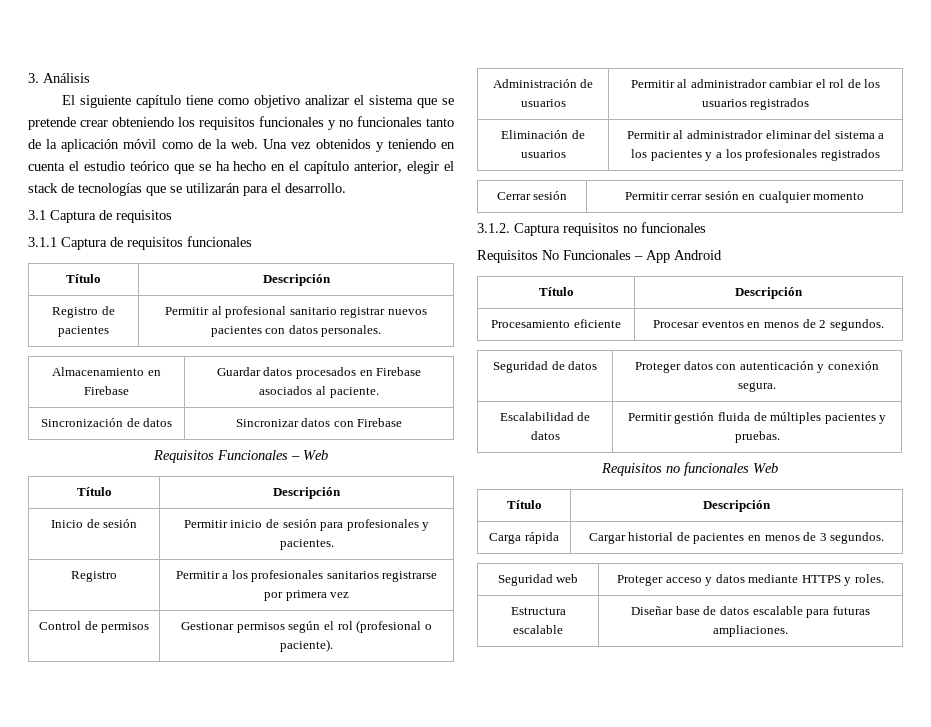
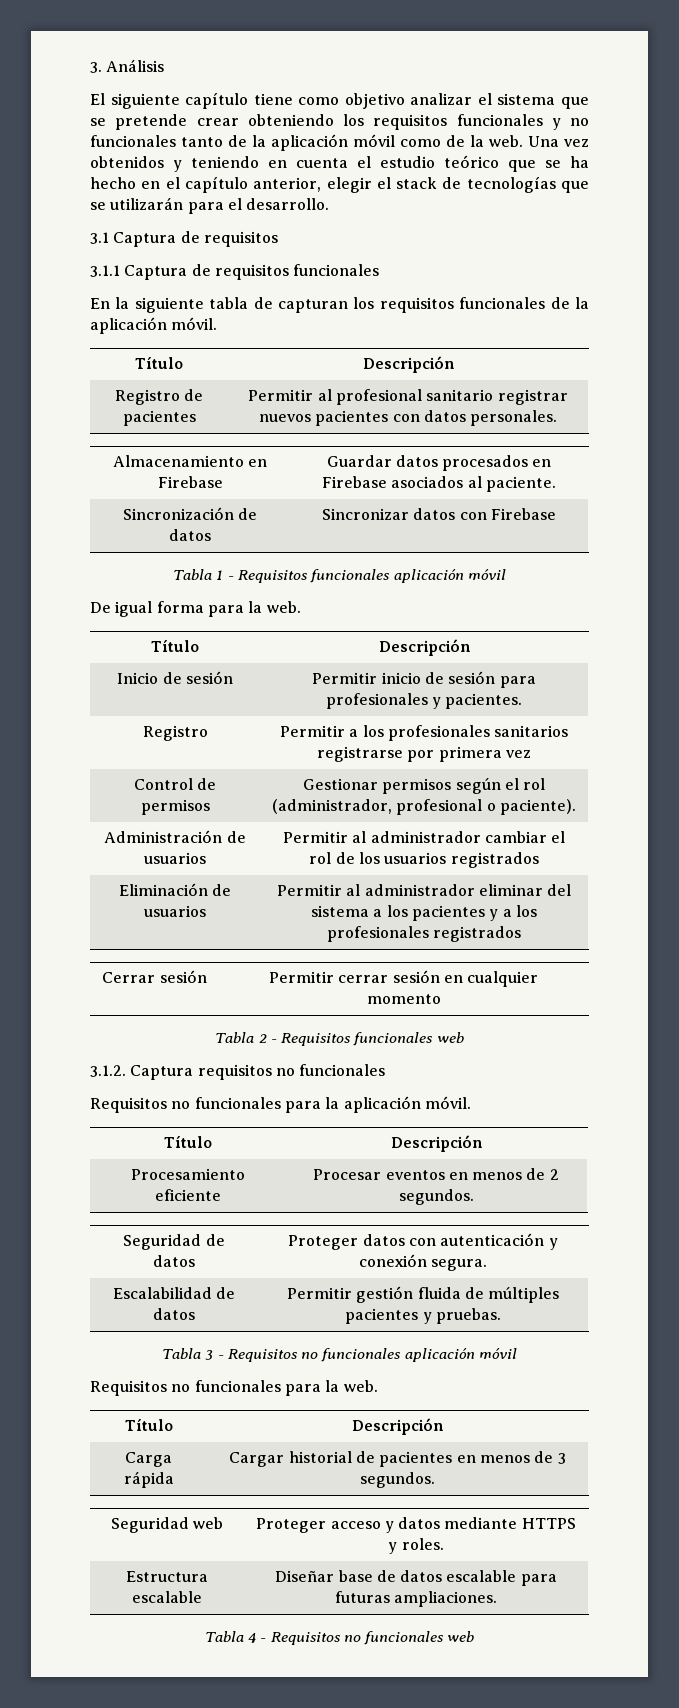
+ En la siguiente tabla de capturan los requisitos funcionales de la aplicación móvil.
- Requisitos Funcionales – Web
+ Tabla 1 - Requisitos funcionales aplicación móvil
+ De igual forma para la web.
- Control de permisos | Gestionar permisos según el rol (profesional o paciente).
+ Control de permisos | Gestionar permisos según el rol (administrador, profesional o paciente).
+ Tabla 2 - Requisitos funcionales web
- Requisitos No Funcionales – App Android
+ Requisitos no funcionales para la aplicación móvil.
- Requisitos no funcionales Web
+ Tabla 3 - Requisitos no funcionales aplicación móvil
+ Requisitos no funcionales para la web.
+ Tabla 4 - Requisitos no funcionales web

